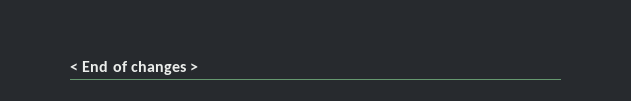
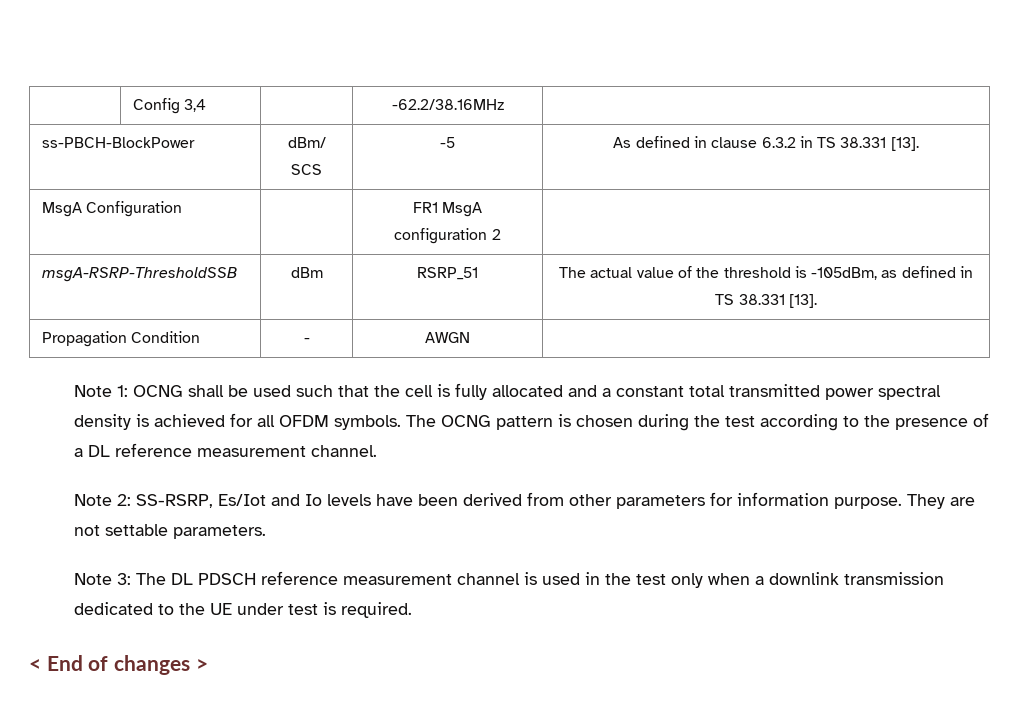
+ | Config 3,4 | | -62.2/38.16MHz |
+ ss-PBCH-BlockPower | dBm/ SCS | -5 | As defined in clause 6.3.2 in TS 38.331 [13].
+ MsgA Configuration | | FR1 MsgA configuration 2 |
+ msgA-RSRP-ThresholdSSB | dBm | RSRP_51 | The actual value of the threshold is -105dBm, as defined in TS 38.331 [13].
+ Propagation Condition | - | AWGN |
+ Note 1: OCNG shall be used such that the cell is fully allocated and a constant total transmitted power spectral density is achieved for all OFDM symbols. The OCNG pattern is chosen during the test according to the presence of a DL reference measurement channel.
+ Note 2: SS-RSRP, Es/Iot and Io levels have been derived from other parameters for information purpose. They are not settable parameters.
+ Note 3: The DL PDSCH reference measurement channel is used in the test only when a downlink transmission dedicated to the UE under test is required.

